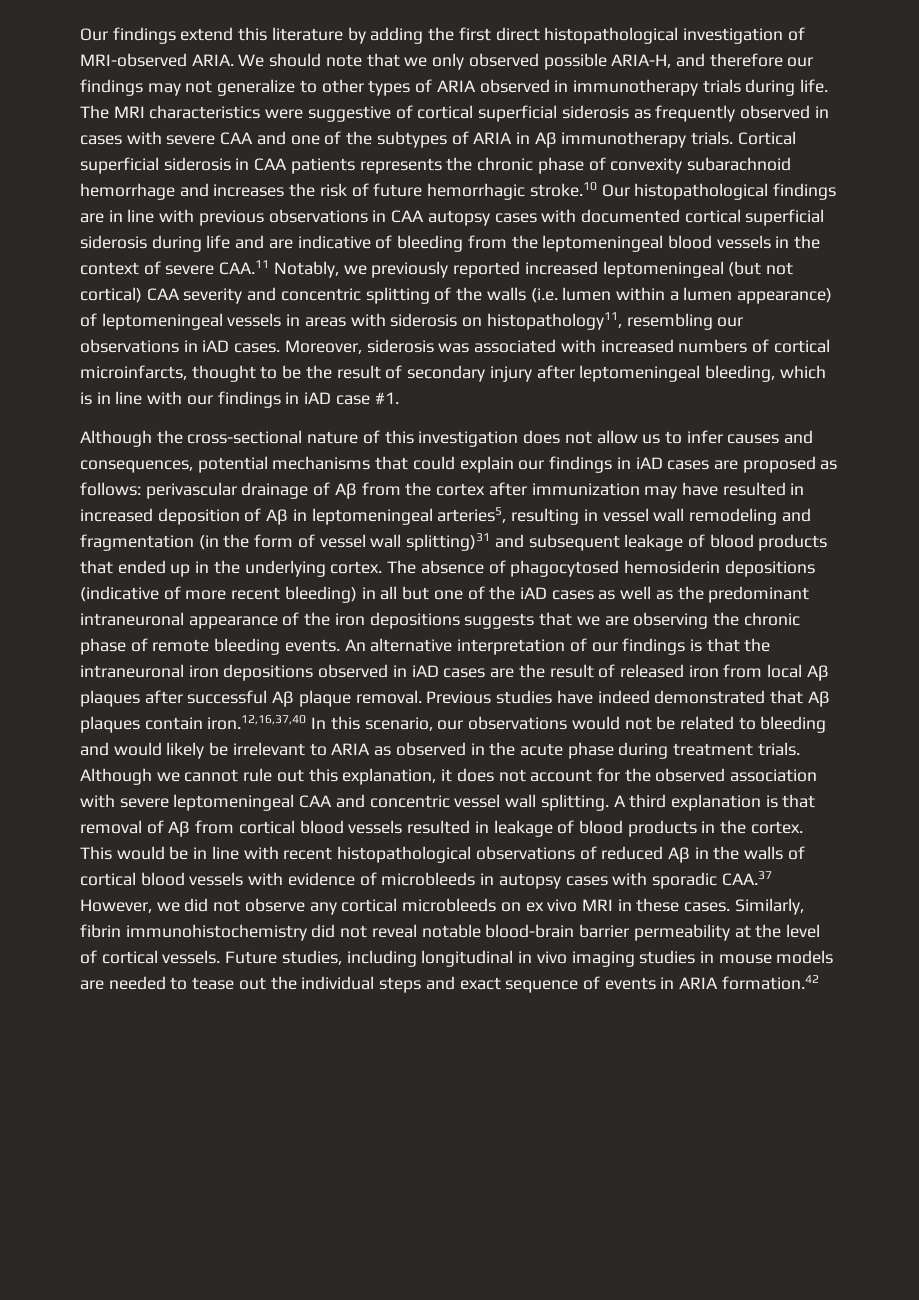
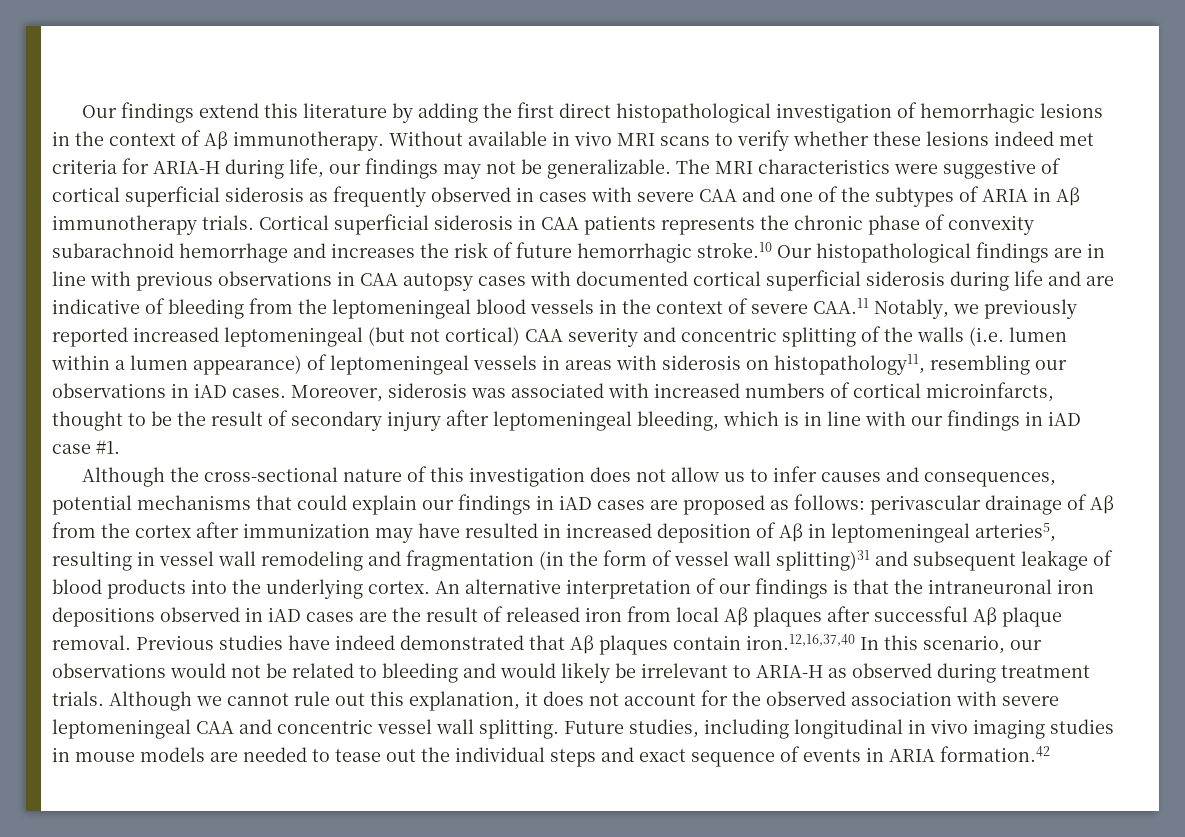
- Our findings extend this literature by adding the first direct histopathological investigation of MRI-observed ARIA. We should note that we only observed possible ARIA-H, and therefore our findings may not generalize to other types of ARIA observed in immunotherapy trials during life.
+ Our findings extend this literature by adding the first direct histopathological investigation of hemorrhagic lesions in the context of Aβ immunotherapy. Without available in vivo MRI scans to verify whether these lesions indeed met criteria for ARIA-H during life, our findings may not be generalizable.
- perivascular drainage of Aβ from the cortex after immunization may have resulted in increased deposition of Aβ in leptomeningeal arteries5, resulting in vessel wall remodeling and fragmentation (in the form of vessel wall splitting)31 and subsequent leakage of blood products that ended up in the underlying cortex. The absence of phagocytosed hemosiderin depositions (indicative of more recent bleeding) in all but one of the iAD cases as well as the predominant intraneuronal appearance of the iron depositions suggests that we are observing the chronic phase of remote bleeding events.
+ perivascular drainage of Aβ from the cortex after immunization may have resulted in increased deposition of Aβ in leptomeningeal arteries5, resulting in vessel wall remodeling and fragmentation (in the form of vessel wall splitting)31 and subsequent leakage of blood products into the underlying cortex.
- Previous studies have indeed demonstrated that Aβ plaques contain iron.12,16,37,40 In this scenario, our observations would not be related to bleeding and would likely be irrelevant to ARIA as observed in the acute phase during treatment trials.
+ Previous studies have indeed demonstrated that Aβ plaques contain iron.12,16,37,40 In this scenario, our observations would not be related to bleeding and would likely be irrelevant to ARIA-H as observed during treatment trials.
- A third explanation is that removal of Aβ from cortical blood vessels resulted in leakage of blood products in the cortex. This would be in line with recent histopathological observations of reduced Aβ in the walls of cortical blood vessels with evidence of microbleeds in autopsy cases with sporadic CAA.37 However, we did not observe any cortical microbleeds on ex vivo MRI in these cases. Similarly, fibrin immunohistochemistry did not reveal notable blood-brain barrier permeability at the level of cortical vessels.

